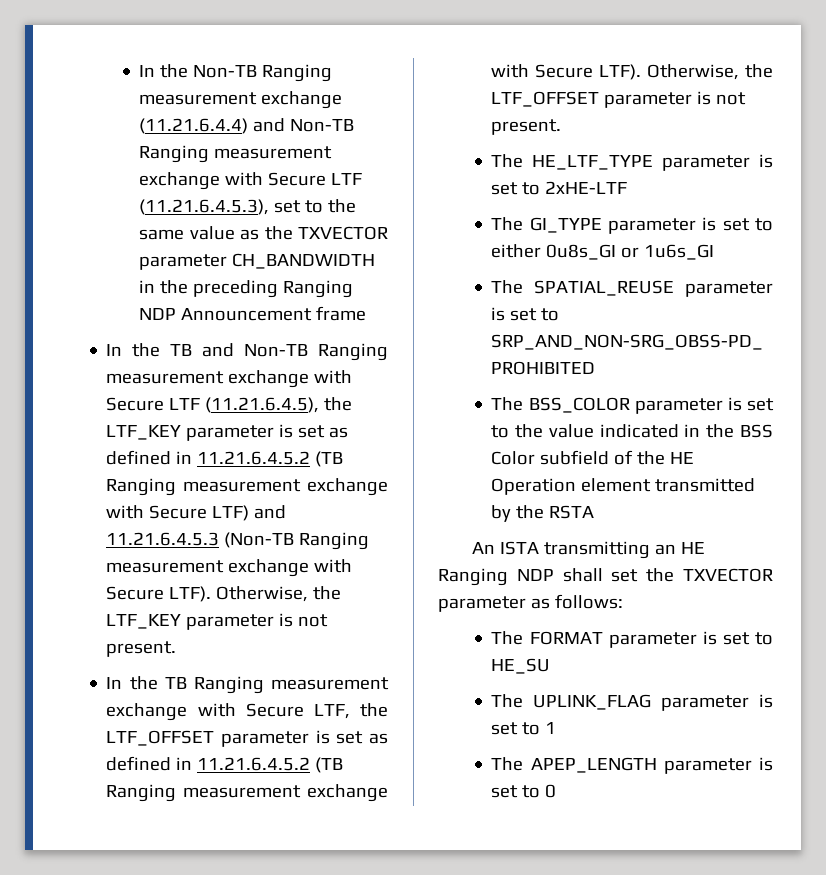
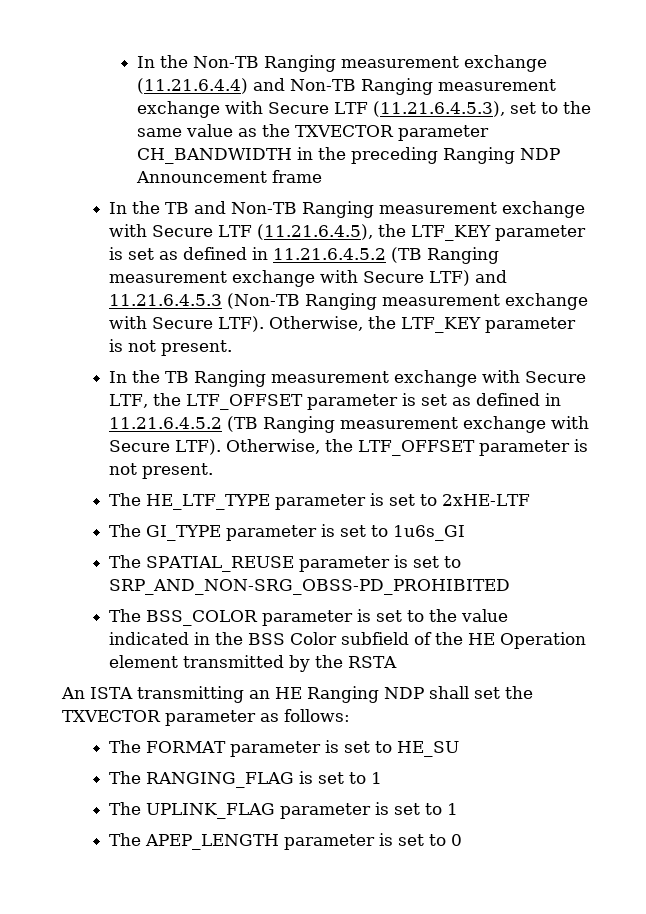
- The GI_TYPE parameter is set to either 0u8s_GI or 1u6s_GI
+ The GI_TYPE parameter is set to 1u6s_GI
+ The RANGING_FLAG is set to 1

